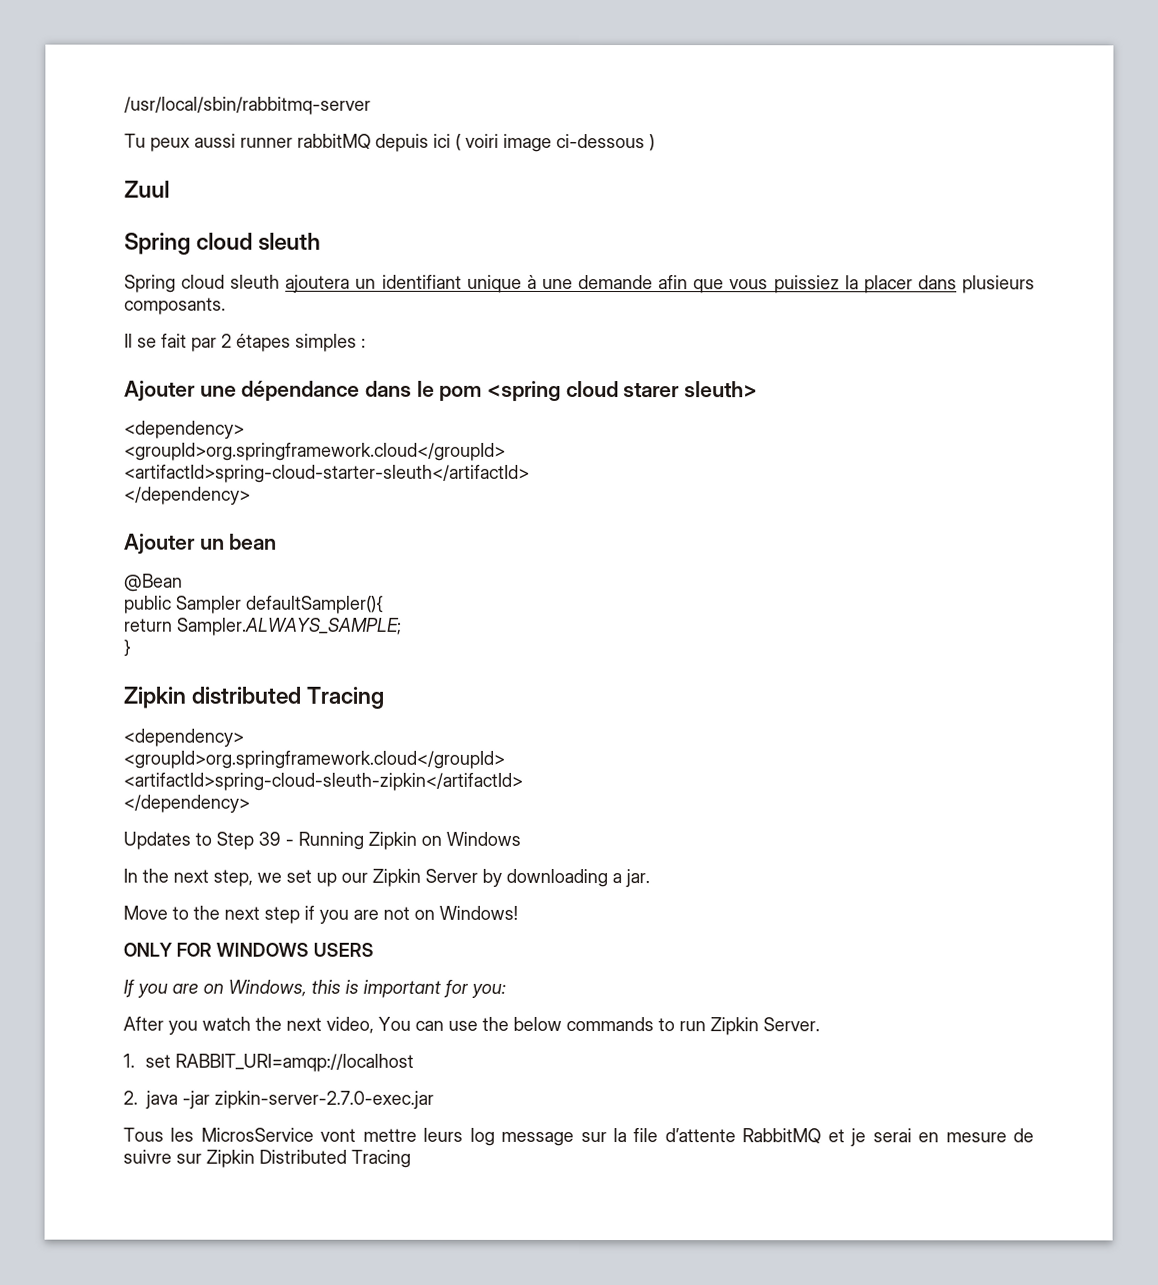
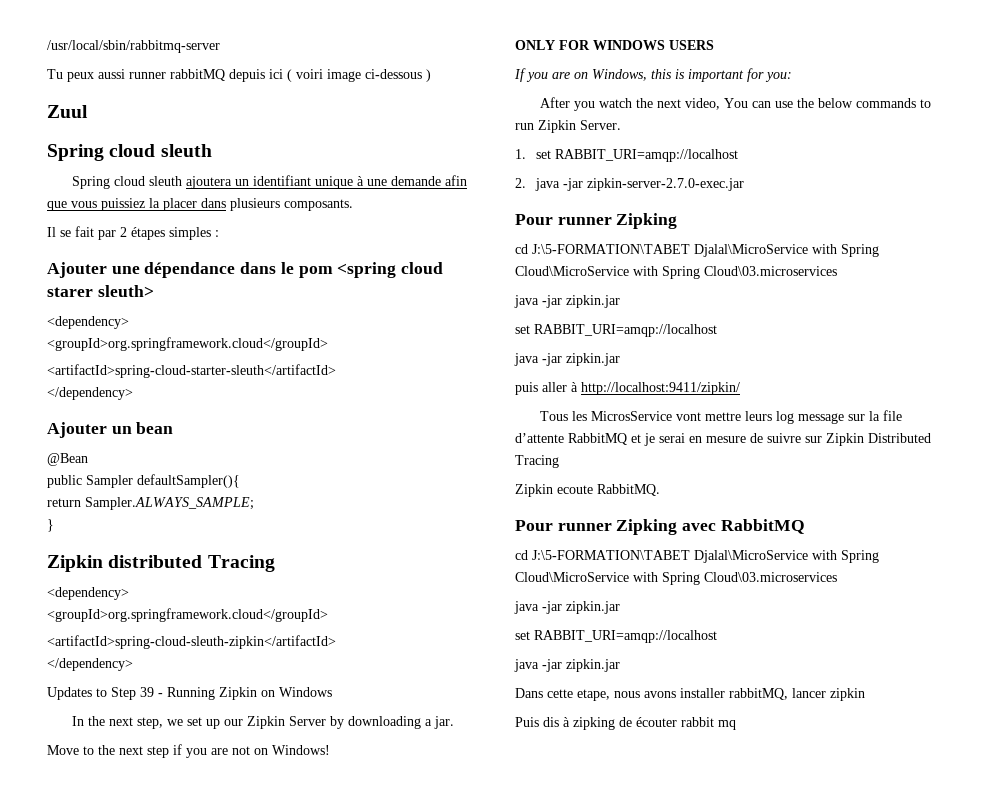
  2. java -jar zipkin-server-2.7.0-exec.jar
+ Pour runner Zipking
+ cd J:\5-FORMATION\TABET Djalal\MicroService with Spring Cloud\MicroService with Spring Cloud\03.microservices
+ java -jar zipkin.jar
+ set RABBIT_URI=amqp://localhost
+ java -jar zipkin.jar
+ puis aller à http://localhost:9411/zipkin/
+ Zipkin ecoute RabbitMQ.
+ Pour runner Zipking avec RabbitMQ
+ cd J:\5-FORMATION\TABET Djalal\MicroService with Spring Cloud\MicroService with Spring Cloud\03.microservices
+ java -jar zipkin.jar
+ set RABBIT_URI=amqp://localhost
+ java -jar zipkin.jar
+ Dans cette etape, nous avons installer rabbitMQ, lancer zipkin
+ Puis dis à zipking de écouter rabbit mq

